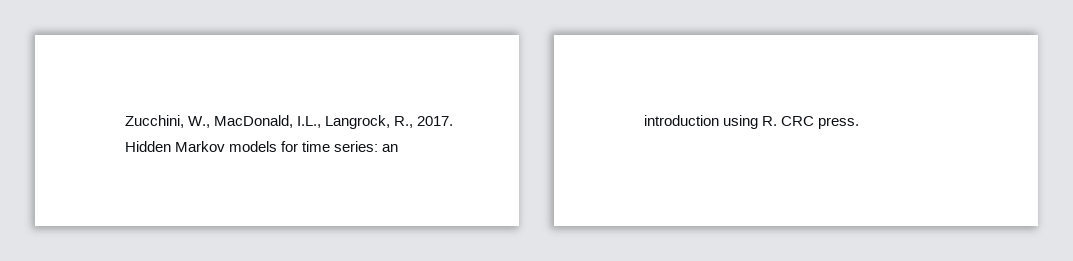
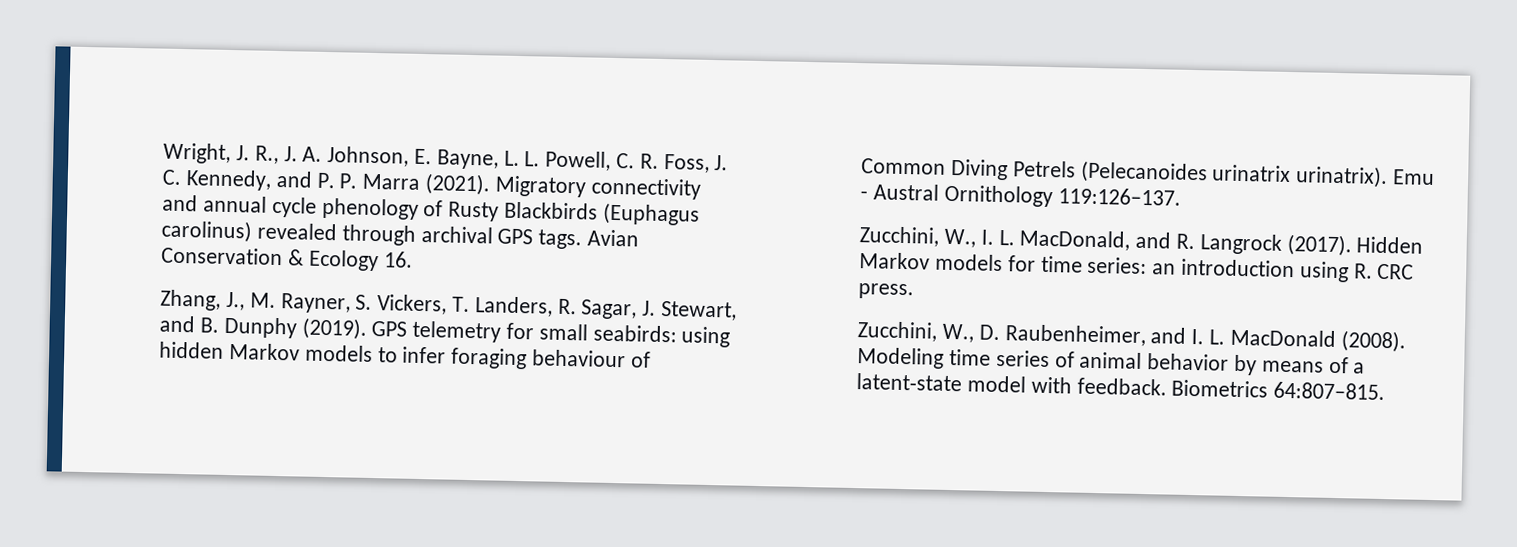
- Zucchini, W., MacDonald, I.L., Langrock, R., 2017.
+ Wright, J. R., J. A. Johnson, E. Bayne, L. L. Powell, C. R. Foss, J. C. Kennedy, and P. P. Marra (2021). Migratory connectivity and annual cycle phenology of Rusty Blackbirds (Euphagus carolinus) revealed through archival GPS tags. Avian Conservation & Ecology 16.
+ Zhang, J., M. Rayner, S. Vickers, T. Landers, R. Sagar, J. Stewart, and B. Dunphy (2019). GPS telemetry for small seabirds: using hidden Markov models to infer foraging behaviour of Common Diving Petrels (Pelecanoides urinatrix urinatrix). Emu - Austral Ornithology 119:126–137.
+ Zucchini, W., I. L. MacDonald, and R. Langrock (2017).
+ Zucchini, W., D. Raubenheimer, and I. L. MacDonald (2008). Modeling time series of animal behavior by means of a latent‐state model with feedback. Biometrics 64:807–815.

